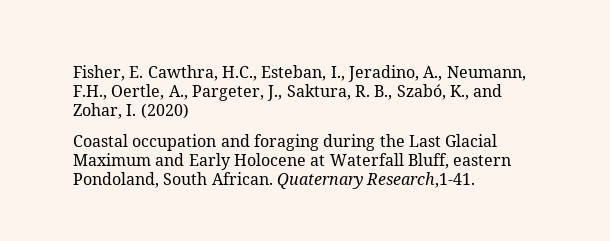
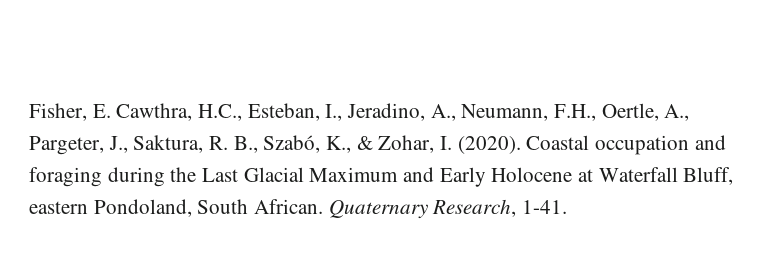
- Fisher, E. Cawthra, H.C., Esteban, I., Jeradino, A., Neumann, F.H., Oertle, A., Pargeter, J., Saktura, R. B., Szabó, K., and Zohar, I. (2020)
- Coastal occupation and foraging during the Last Glacial Maximum and Early Holocene at Waterfall Bluff, eastern Pondoland, South African.
+ Fisher, E. Cawthra, H.C., Esteban, I., Jeradino, A., Neumann, F.H., Oertle, A., Pargeter, J., Saktura, R. B., Szabó, K., & Zohar, I. (2020). Coastal occupation and foraging during the Last Glacial Maximum and Early Holocene at Waterfall Bluff, eastern Pondoland, South African.
- Quaternary Research,1-41.
+ Quaternary Research, 1-41.

